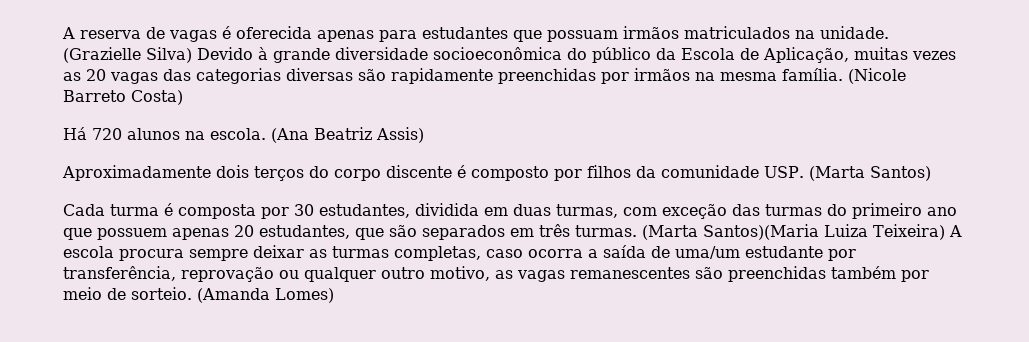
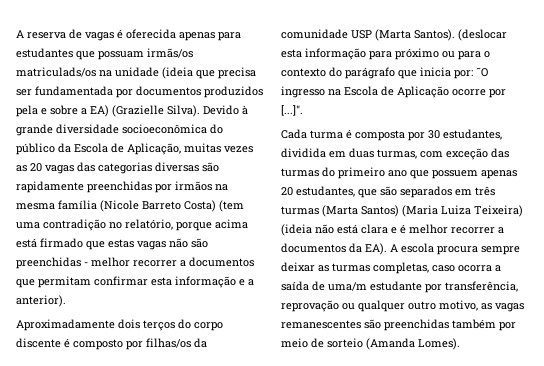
- A reserva de vagas é oferecida apenas para estudantes que possuam irmãos matriculados na unidade. (Grazielle Silva) Devido à grande diversidade socioeconômica do público da Escola de Aplicação, muitas vezes as 20 vagas das categorias diversas são rapidamente preenchidas por irmãos na mesma família. (Nicole Barreto Costa)
- Há 720 alunos na escola. (Ana Beatriz Assis)
+ A reserva de vagas é oferecida apenas para estudantes que possuam irmãs/os matriculads/os na unidade (ideia que precisa ser fundamentada por documentos produzidos pela e sobre a EA) (Grazielle Silva). Devido à grande diversidade socioeconômica do público da Escola de Aplicação, muitas vezes as 20 vagas das categorias diversas são rapidamente preenchidas por irmãos na mesma família (Nicole Barreto Costa) (tem uma contradição no relatório, porque acima está firmado que estas vagas não são preenchidas - melhor recorrer a documentos que permitam confirmar esta informação e a anterior).
- Aproximadamente dois terços do corpo discente é composto por filhos da comunidade USP. (Marta Santos)
+ Aproximadamente dois terços do corpo discente é composto por filhas/os da comunidade USP (Marta Santos). (deslocar esta informação para próximo ou para o contexto do parágrafo que inicia por: ˜O ingresso na Escola de Aplicação ocorre por [...]".
- Cada turma é composta por 30 estudantes, dividida em duas turmas, com exceção das turmas do primeiro ano que possuem apenas 20 estudantes, que são separados em três turmas. (Marta Santos)(Maria Luiza Teixeira) A escola procura sempre deixar as turmas completas, caso ocorra a saída de uma/um estudante por transferência, reprovação ou qualquer outro motivo, as vagas remanescentes são preenchidas também por meio de sorteio. (Amanda Lomes)
+ Cada turma é composta por 30 estudantes, dividida em duas turmas, com exceção das turmas do primeiro ano que possuem apenas 20 estudantes, que são separados em três turmas (Marta Santos) (Maria Luiza Teixeira) (ideia não está clara e é melhor recorrer a documentos da EA). A escola procura sempre deixar as turmas completas, caso ocorra a saída de uma/m estudante por transferência, reprovação ou qualquer outro motivo, as vagas remanescentes são preenchidas também por meio de sorteio (Amanda Lomes).

